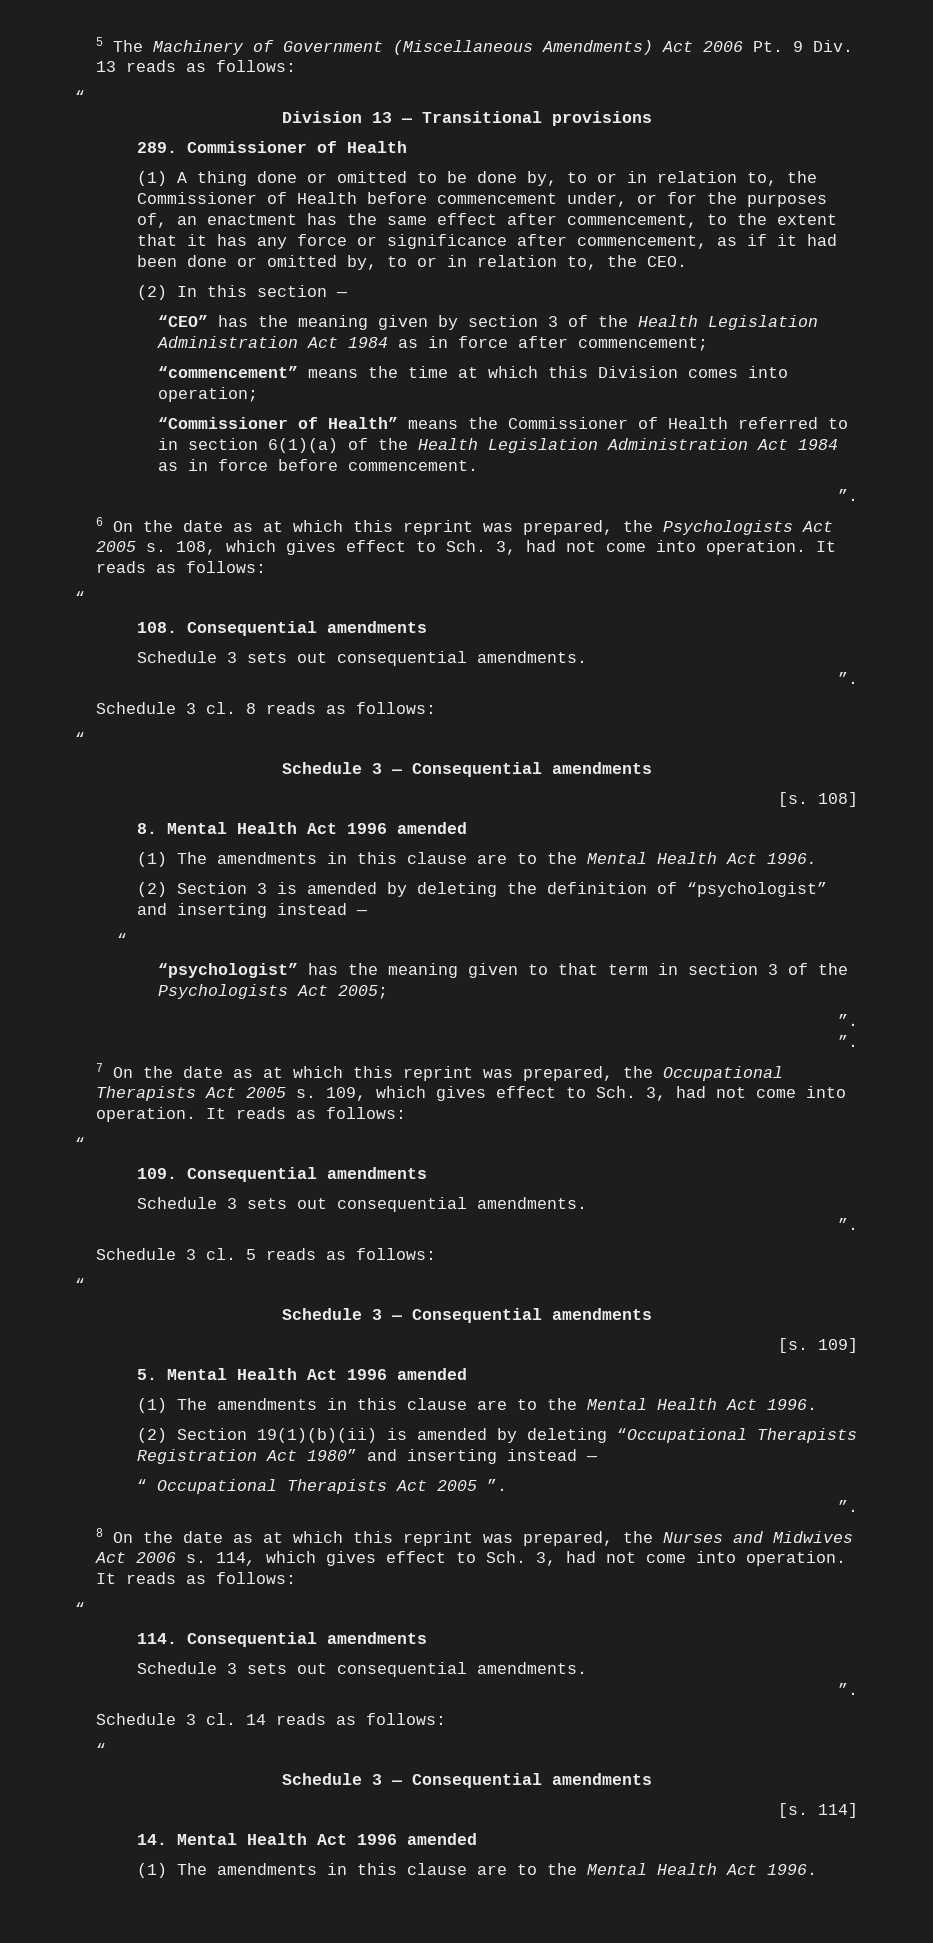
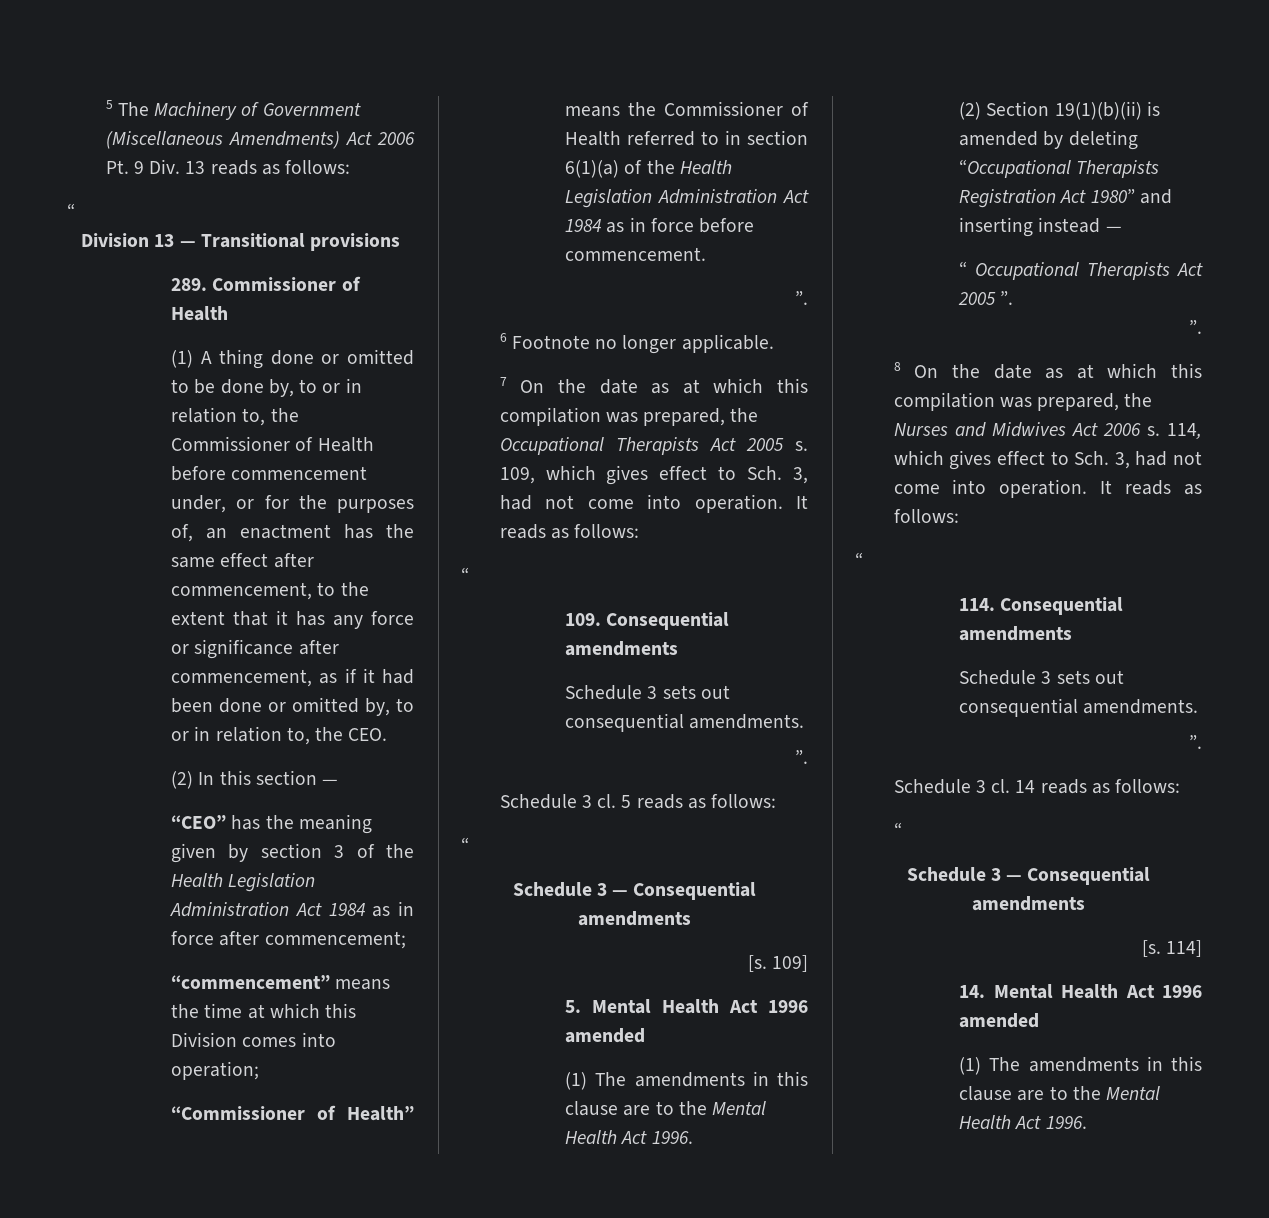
- 6 On the date as at which this reprint was prepared, the Psychologists Act 2005 s. 108, which gives effect to Sch. 3, had not come into operation. It reads as follows:
- “
- 108. Consequential amendments
- Schedule 3 sets out consequential amendments.
- ”.
- Schedule 3 cl. 8 reads as follows:
- “
- Schedule 3 — Consequential amendments
- [s. 108]
- 8. Mental Health Act 1996 amended
- (1) The amendments in this clause are to the Mental Health Act 1996.
- (2) Section 3 is amended by deleting the definition of “psychologist” and inserting instead —
- “
- “psychologist” has the meaning given to that term in section 3 of the Psychologists Act 2005;
- ”.
- ”.
+ 6 Footnote no longer applicable.
- 7 On the date as at which this reprint was prepared, the Occupational Therapists Act 2005 s.
+ 7 On the date as at which this compilation was prepared, the Occupational Therapists Act 2005 s.
- 8 On the date as at which this reprint was prepared, the Nurses and Midwives Act 2006 s.
+ 8 On the date as at which this compilation was prepared, the Nurses and Midwives Act 2006 s.

